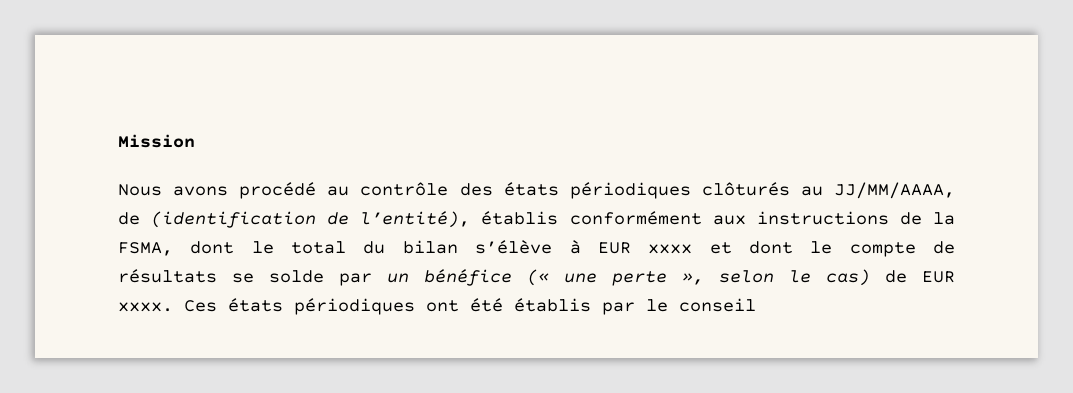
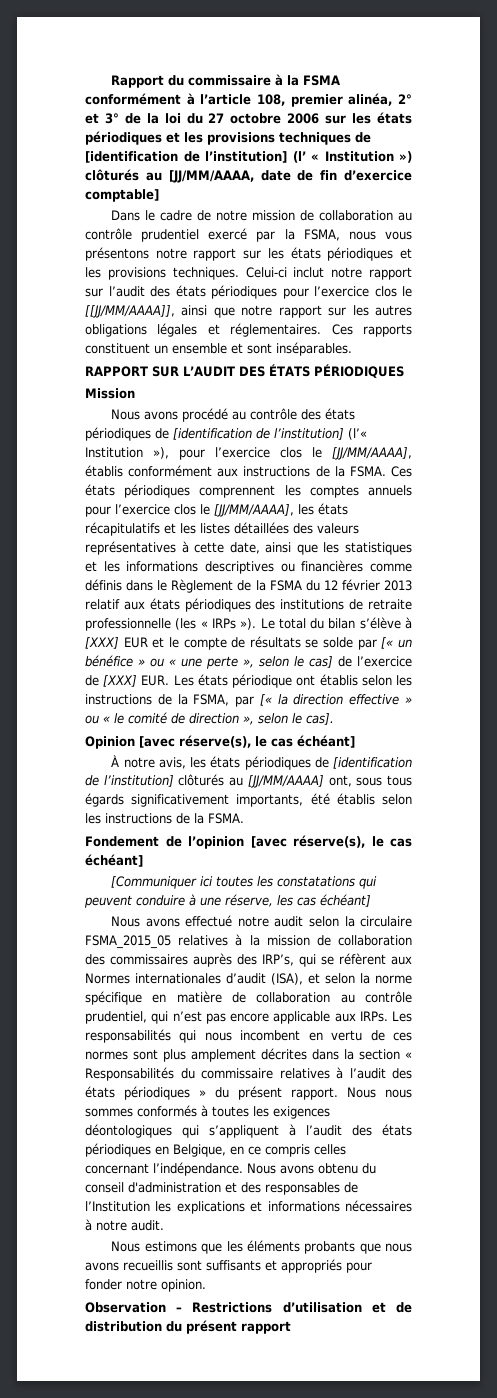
+ Rapport du commissaire à la FSMA conformément à l’article 108, premier alinéa, 2° et 3° de la loi du 27 octobre 2006 sur les états périodiques et les provisions techniques de [identification de l’institution] (l’ « Institution ») clôturés au [JJ/MM/AAAA, date de fin d’exercice comptable]
+ Dans le cadre de notre mission de collaboration au contrôle prudentiel exercé par la FSMA, nous vous présentons notre rapport sur les états périodiques et les provisions techniques. Celui-ci inclut notre rapport sur l’audit des états périodiques pour l’exercice clos le [[JJ/MM/AAAA]], ainsi que notre rapport sur les autres obligations légales et réglementaires. Ces rapports constituent un ensemble et sont inséparables.
+ RAPPORT SUR L’AUDIT DES ÉTATS PÉRIODIQUES
- Nous avons procédé au contrôle des états périodiques clôturés au JJ/MM/AAAA, de (identification de l’entité), établis conformément aux instructions de la FSMA, dont le total du bilan s’élève à EUR xxxx et dont le compte de résultats se solde par un bénéfice (« une perte », selon le cas) de EUR xxxx. Ces états périodiques ont été établis par le conseil
+ Nous avons procédé au contrôle des états périodiques de [identification de l’institution] (l’« Institution »), pour l’exercice clos le [JJ/MM/AAAA], établis conformément aux instructions de la FSMA. Ces états périodiques comprennent les comptes annuels pour l’exercice clos le [JJ/MM/AAAA], les états récapitulatifs et les listes détaillées des valeurs représentatives à cette date, ainsi que les statistiques et les informations descriptives ou financières comme définis dans le Règlement de la FSMA du 12 février 2013 relatif aux états périodiques des institutions de retraite professionnelle (les « IRPs »). Le total du bilan s’élève à [XXX] EUR et le compte de résultats se solde par [« un bénéfice » ou « une perte », selon le cas] de l’exercice de [XXX] EUR. Les états périodique ont établis selon les instructions de la FSMA, par [« la direction effective » ou « le comité de direction », selon le cas].
+ Opinion [avec réserve(s), le cas échéant]
+ À notre avis, les états périodiques de [identification de l’institution] clôturés au [JJ/MM/AAAA] ont, sous tous égards significativement importants, été établis selon les instructions de la FSMA.
+ Fondement de l’opinion [avec réserve(s), le cas échéant]
+ [Communiquer ici toutes les constatations qui peuvent conduire à une réserve, les cas échéant]
+ Nous avons effectué notre audit selon la circulaire FSMA_2015_05 relatives à la mission de collaboration des commissaires auprès des IRP’s, qui se réfèrent aux Normes internationales d’audit (ISA), et selon la norme spécifique en matière de collaboration au contrôle prudentiel, qui n’est pas encore applicable aux IRPs. Les responsabilités qui nous incombent en vertu de ces normes sont plus amplement décrites dans la section « Responsabilités du commissaire relatives à l’audit des états périodiques » du présent rapport. Nous nous sommes conformés à toutes les exigences déontologiques qui s’appliquent à l’audit des états périodiques en Belgique, en ce compris celles concernant l’indépendance. Nous avons obtenu du conseil d'administration et des responsables de l’Institution les explications et informations nécessaires à notre audit.
+ Nous estimons que les éléments probants que nous avons recueillis sont suffisants et appropriés pour fonder notre opinion.
+ Observation – Restrictions d’utilisation et de distribution du présent rapport

